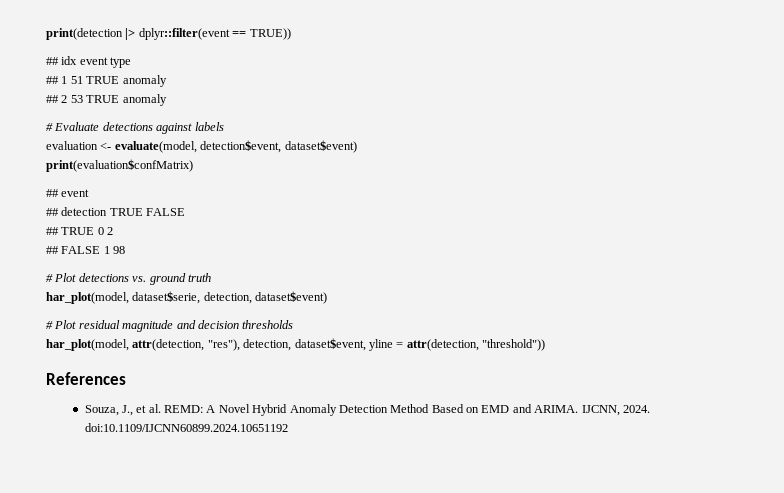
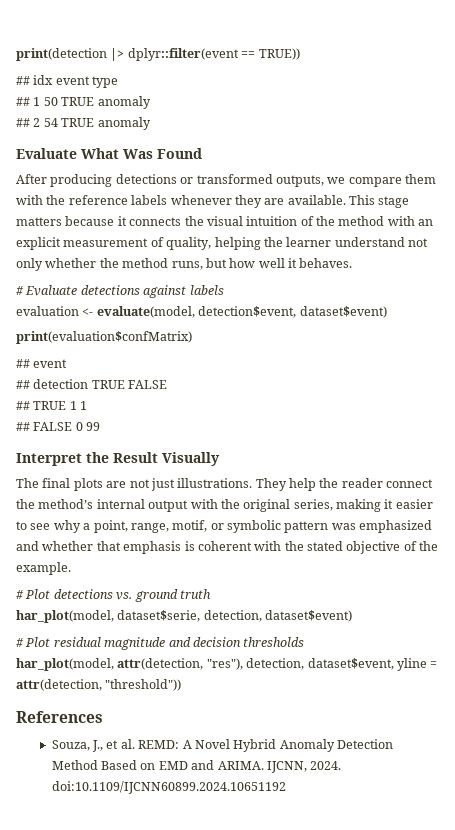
- ## 1 51 TRUE anomaly
+ ## 1 50 TRUE anomaly
- ## 2 53 TRUE anomaly
+ ## 2 54 TRUE anomaly
+ Evaluate What Was Found
+ After producing detections or transformed outputs, we compare them with the reference labels whenever they are available. This stage matters because it connects the visual intuition of the method with an explicit measurement of quality, helping the learner understand not only whether the method runs, but how well it behaves.
- ## TRUE 0 2
+ ## TRUE 1 1
- ## FALSE 1 98
+ ## FALSE 0 99
+ Interpret the Result Visually
+ The final plots are not just illustrations. They help the reader connect the method’s internal output with the original series, making it easier to see why a point, range, motif, or symbolic pattern was emphasized and whether that emphasis is coherent with the stated objective of the example.

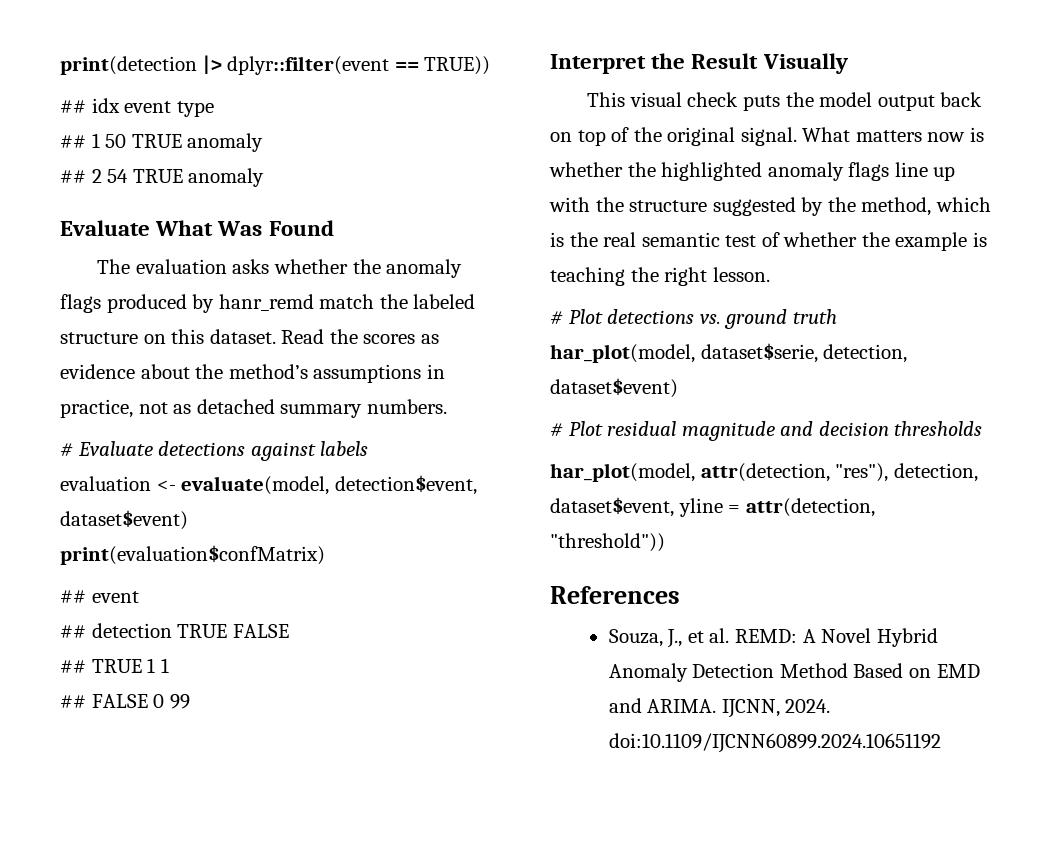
- After producing detections or transformed outputs, we compare them with the reference labels whenever they are available. This stage matters because it connects the visual intuition of the method with an explicit measurement of quality, helping the learner understand not only whether the method runs, but how well it behaves.
+ The evaluation asks whether the anomaly flags produced by hanr_remd match the labeled structure on this dataset. Read the scores as evidence about the method’s assumptions in practice, not as detached summary numbers.
- The final plots are not just illustrations. They help the reader connect the method’s internal output with the original series, making it easier to see why a point, range, motif, or symbolic pattern was emphasized and whether that emphasis is coherent with the stated objective of the example.
+ This visual check puts the model output back on top of the original signal. What matters now is whether the highlighted anomaly flags line up with the structure suggested by the method, which is the real semantic test of whether the example is teaching the right lesson.

